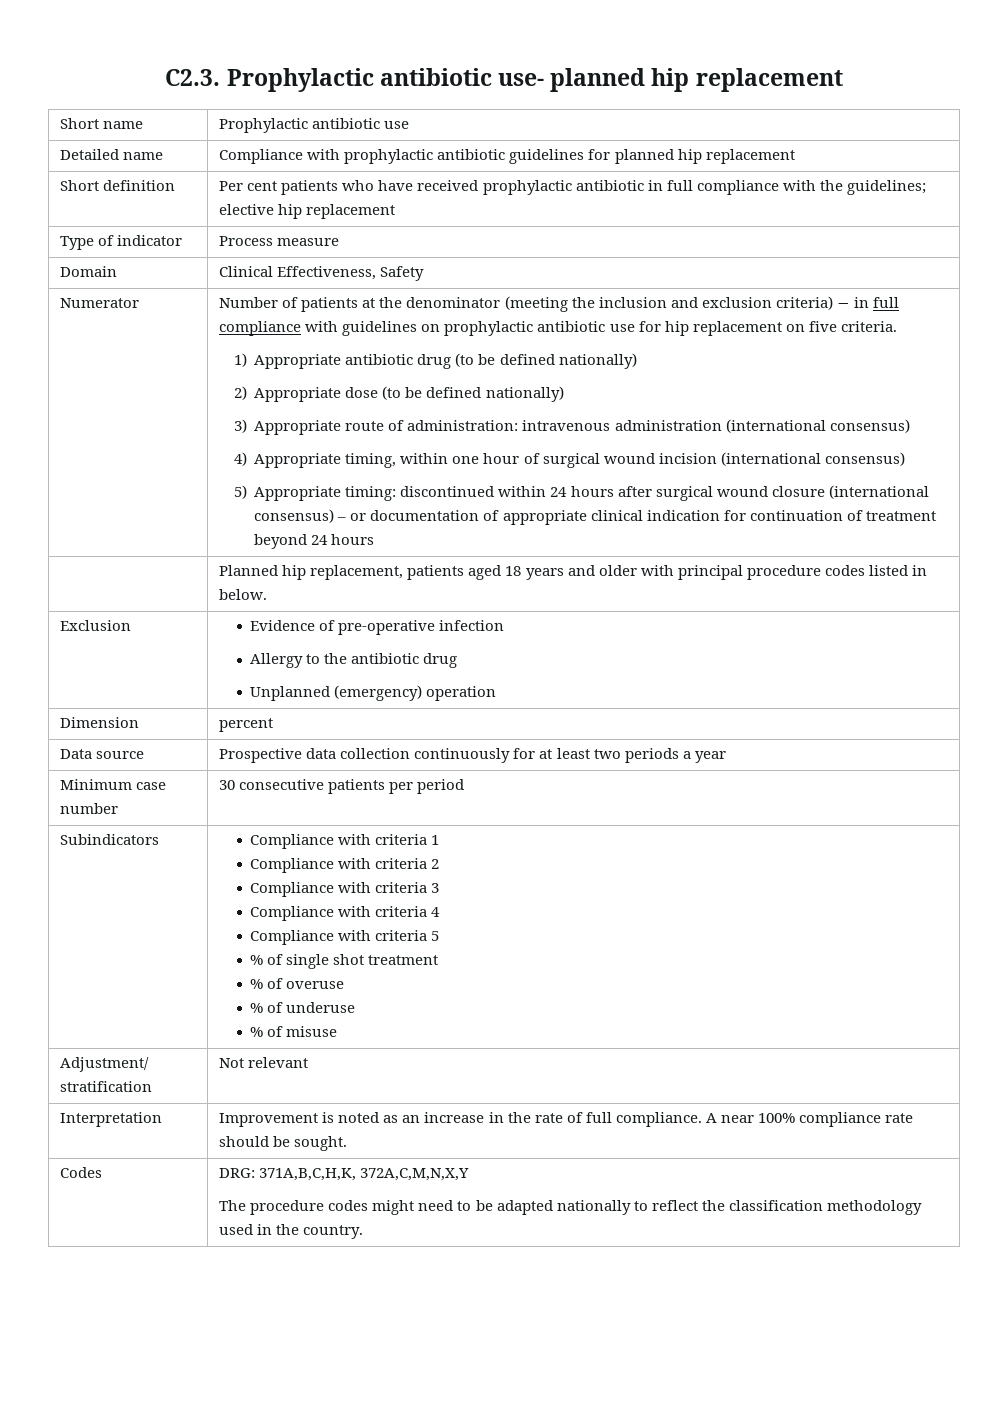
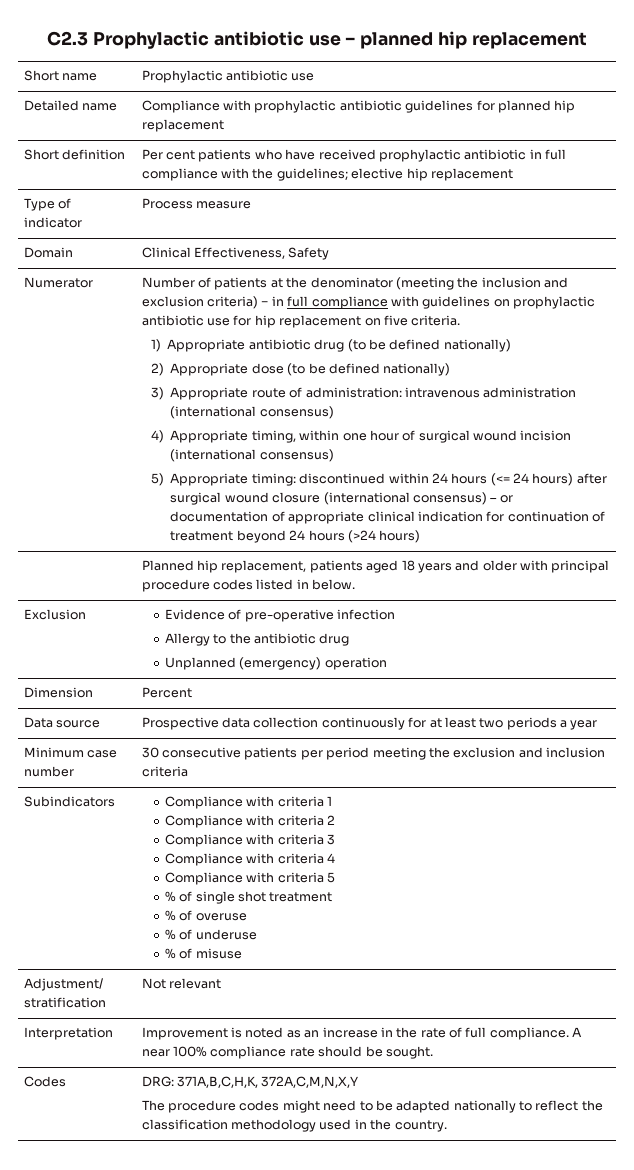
- C2.3. Prophylactic antibiotic use- planned hip replacement
+ C2.3 Prophylactic antibiotic use − planned hip replacement
- 5) Appropriate timing: discontinued within 24 hours after surgical wound closure (international consensus) – or documentation of appropriate clinical indication for continuation of treatment beyond 24 hours
+ 5) Appropriate timing: discontinued within 24 hours (<= 24 hours) after surgical wound closure (international consensus) – or documentation of appropriate clinical indication for continuation of treatment beyond 24 hours (>24 hours)
- Dimension | percent
+ Dimension | Percent
- Minimum case number | 30 consecutive patients per period
+ Minimum case number | 30 consecutive patients per period meeting the exclusion and inclusion criteria

